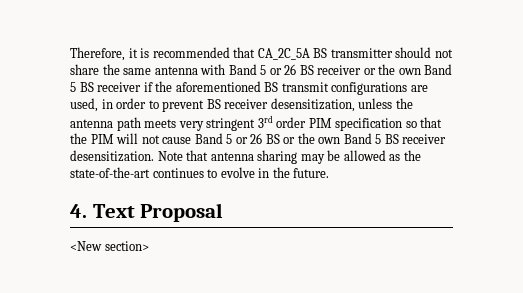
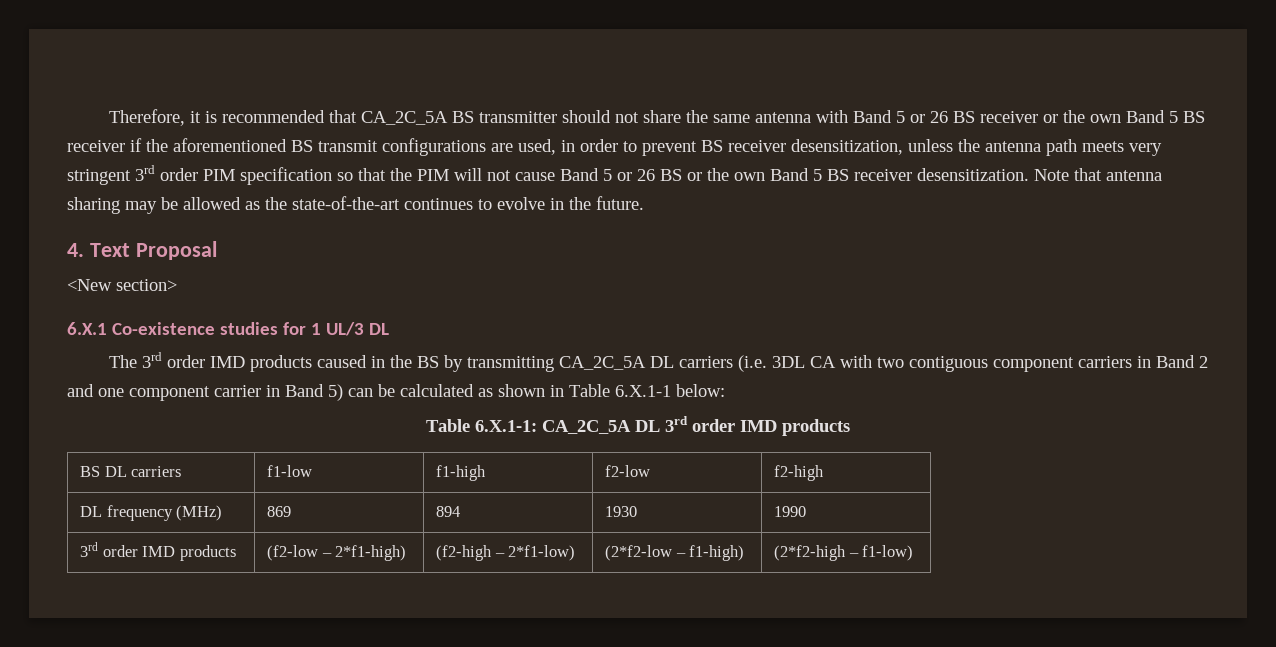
+ 6.X.1 Co-existence studies for 1 UL/3 DL
+ The 3rd order IMD products caused in the BS by transmitting CA_2C_5A DL carriers (i.e. 3DL CA with two contiguous component carriers in Band 2 and one component carrier in Band 5) can be calculated as shown in Table 6.X.1-1 below:
+ Table 6.X.1-1: CA_2C_5A DL 3rd order IMD products
+ BS DL carriers | f1-low | f1-high | f2-low | f2-high
+ DL frequency (MHz) | 869 | 894 | 1930 | 1990
+ 3rd order IMD products | (f2-low – 2*f1-high) | (f2-high – 2*f1-low) | (2*f2-low – f1-high) | (2*f2-high – f1-low)

